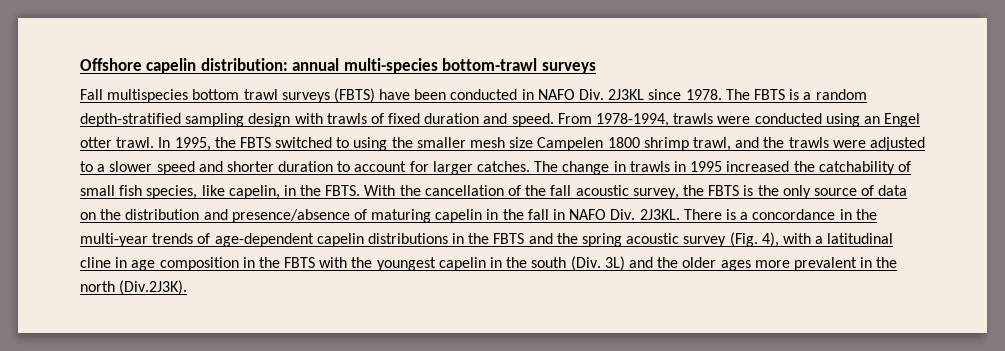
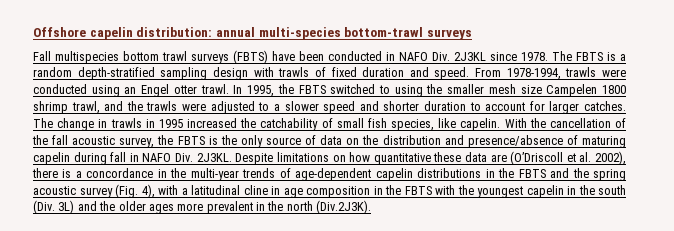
- The change in trawls in 1995 increased the catchability of small fish species, like capelin, in the FBTS.
+ The change in trawls in 1995 increased the catchability of small fish species, like capelin.
- With the cancellation of the fall acoustic survey, the FBTS is the only source of data on the distribution and presence/absence of maturing capelin in the fall in NAFO Div. 2J3KL.
+ With the cancellation of the fall acoustic survey, the FBTS is the only source of data on the distribution and presence/absence of maturing capelin during fall in NAFO Div. 2J3KL.
- There is a concordance in the multi-year trends of age-dependent capelin distributions in the FBTS and the spring acoustic survey (Fig. 4), with a latitudinal cline in age composition in the FBTS with the youngest capelin in the south (Div. 3L) and the older ages more prevalent in the north (Div.2J3K).
+ Despite limitations on how quantitative these data are (O’Driscoll et al. 2002), there is a concordance in the multi-year trends of age-dependent capelin distributions in the FBTS and the spring acoustic survey (Fig. 4), with a latitudinal cline in age composition in the FBTS with the youngest capelin in the south (Div. 3L) and the older ages more prevalent in the north (Div.2J3K).

